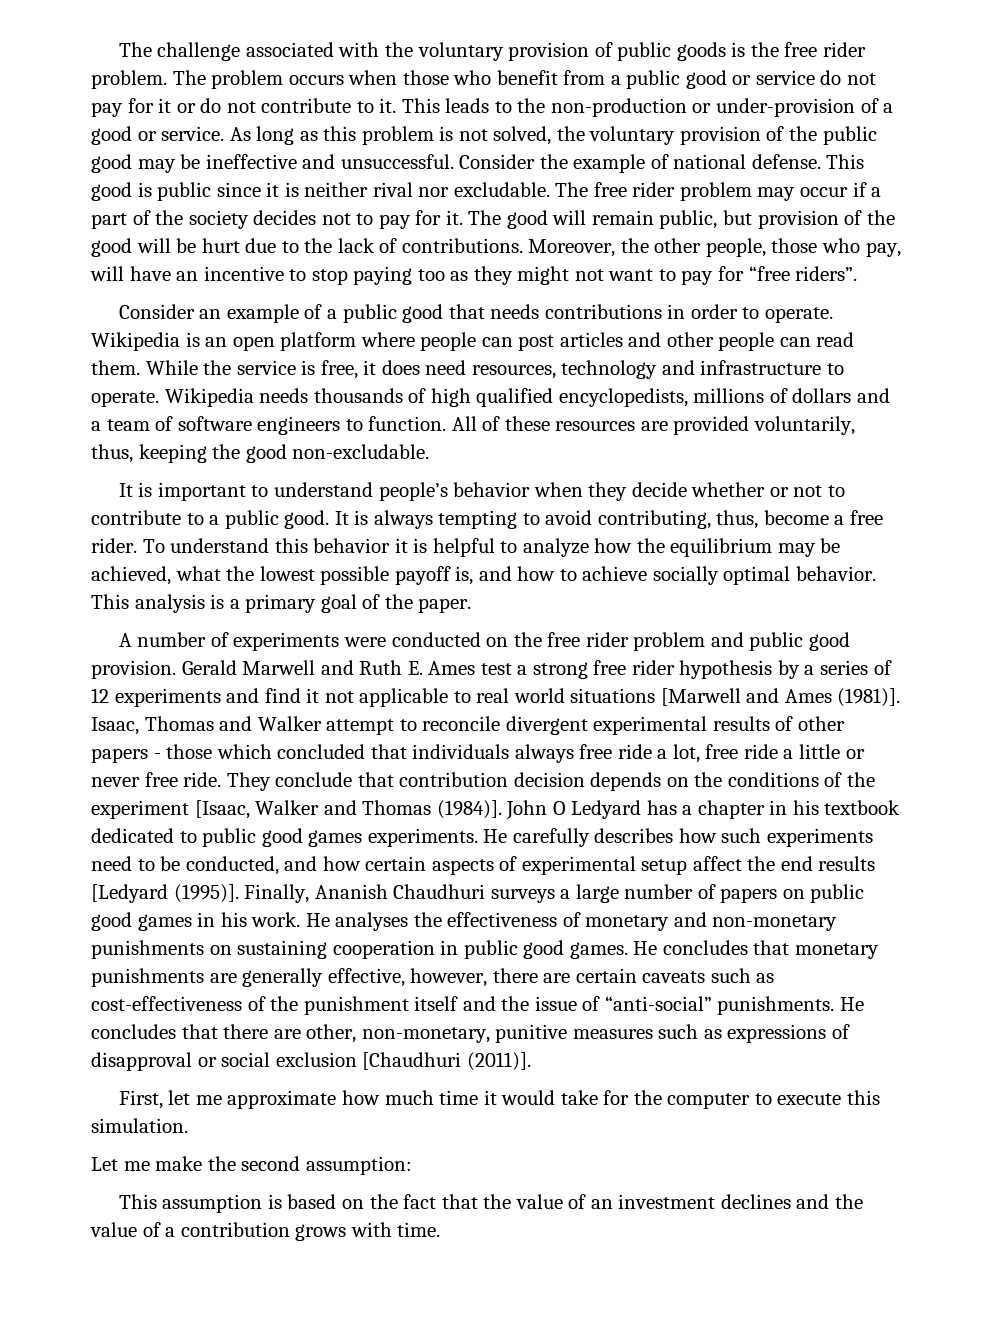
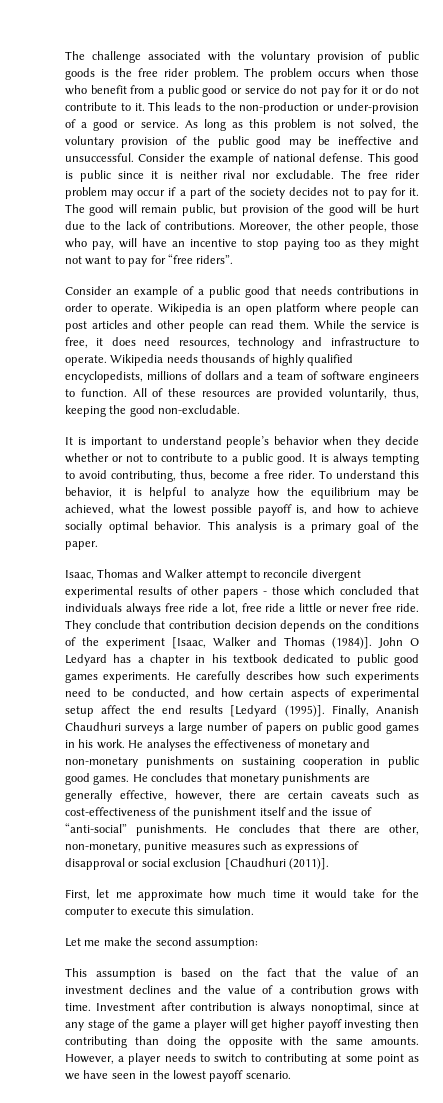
- Wikipedia needs thousands of high qualified encyclopedists, millions of dollars and a team of software engineers to function.
+ Wikipedia needs thousands of highly qualified encyclopedists, millions of dollars and a team of software engineers to function.
- To understand this behavior it is helpful to analyze how the equilibrium may be achieved, what the lowest possible payoff is, and how to achieve socially optimal behavior.
+ To understand this behavior, it is helpful to analyze how the equilibrium may be achieved, what the lowest possible payoff is, and how to achieve socially optimal behavior.
- A number of experiments were conducted on the free rider problem and public good provision. Gerald Marwell and Ruth E. Ames test a strong free rider hypothesis by a series of 12 experiments and find it not applicable to real world situations [Marwell and Ames (1981)].
+ Investment after contribution is always nonoptimal, since at any stage of the game a player will get higher payoff investing then contributing than doing the opposite with the same amounts. However, a player needs to switch to contributing at some point as we have seen in the lowest payoff scenario.

